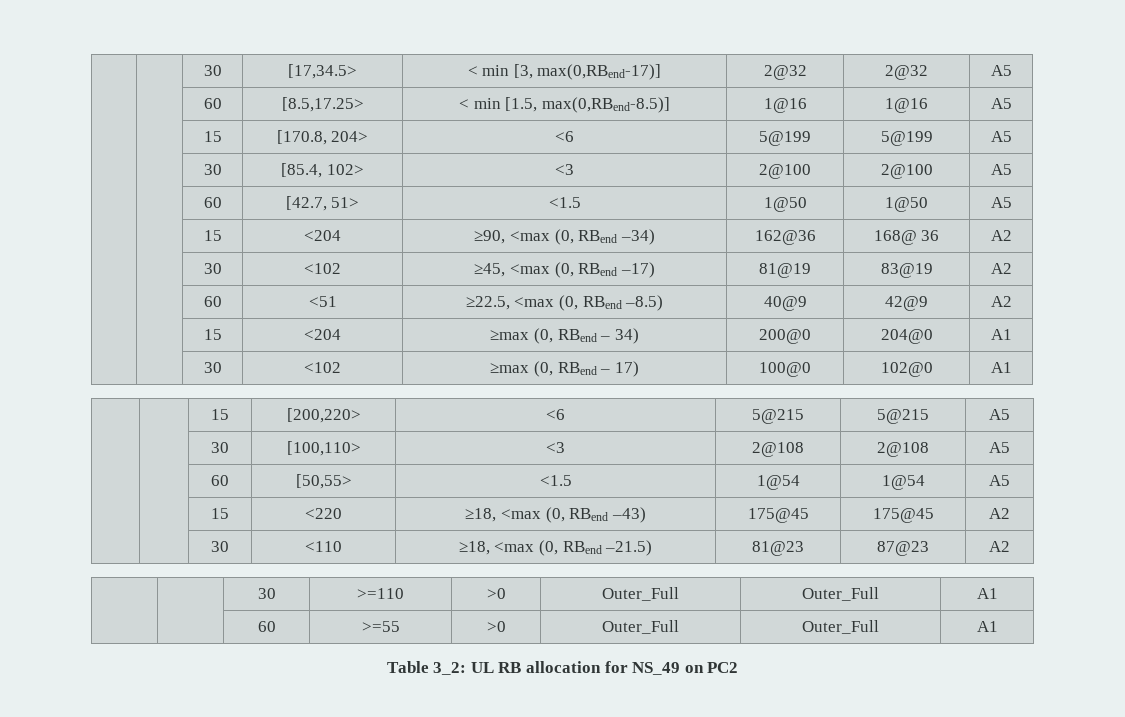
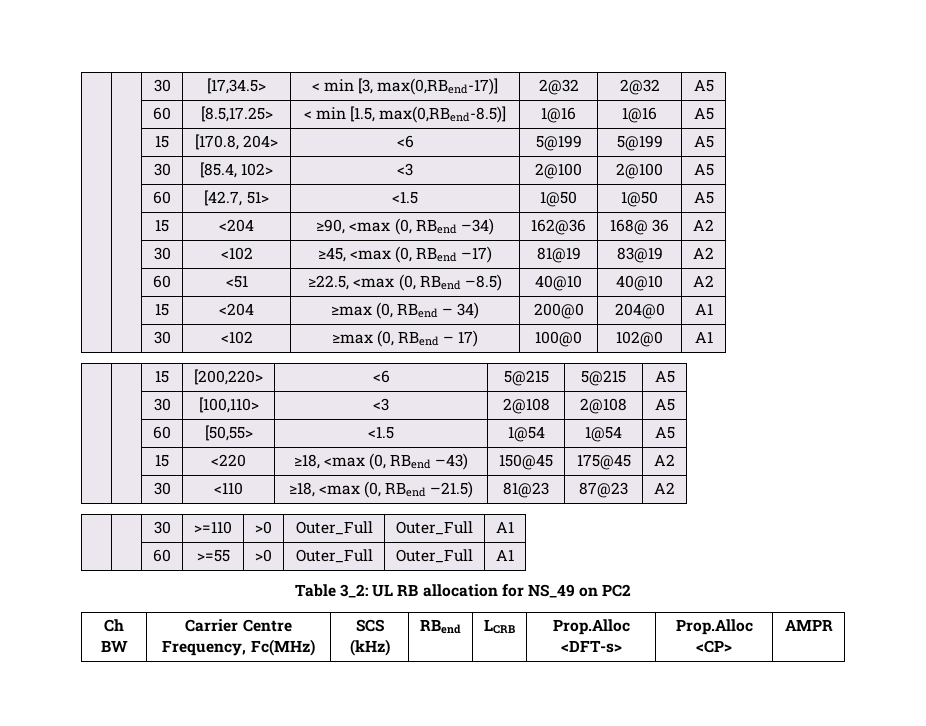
- | | 60 | <51 | ≥22.5, <max (0, RBend –8.5) | 40@9 | 42@9 | A2
+ | | 60 | <51 | ≥22.5, <max (0, RBend –8.5) | 40@10 | 40@10 | A2
- | | 15 | <220 | ≥18, <max (0, RBend –43) | 175@45 | 175@45 | A2
+ | | 15 | <220 | ≥18, <max (0, RBend –43) | 150@45 | 175@45 | A2
+ Ch BW | Carrier Centre Frequency, Fc(MHz) | SCS (kHz) | RBend | LCRB | Prop.Alloc <DFT-s> | Prop.Alloc <CP> | AMPR

